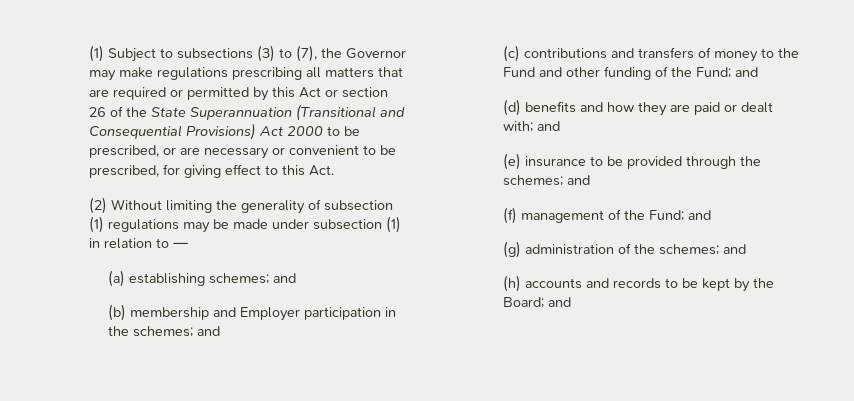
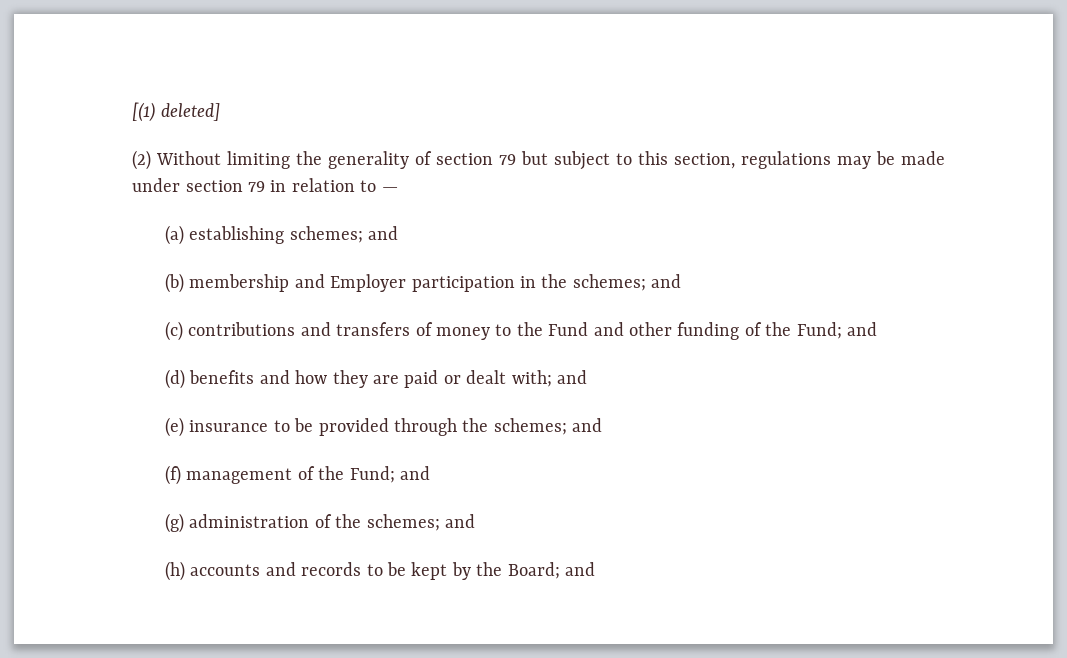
- (1) Subject to subsections (3) to (7), the Governor may make regulations prescribing all matters that are required or permitted by this Act or section 26 of the State Superannuation (Transitional and Consequential Provisions) Act 2000 to be prescribed, or are necessary or convenient to be prescribed, for giving effect to this Act.
+ [(1) deleted]
- (2) Without limiting the generality of subsection (1) regulations may be made under subsection (1) in relation to —
+ (2) Without limiting the generality of section 79 but subject to this section, regulations may be made under section 79 in relation to —

